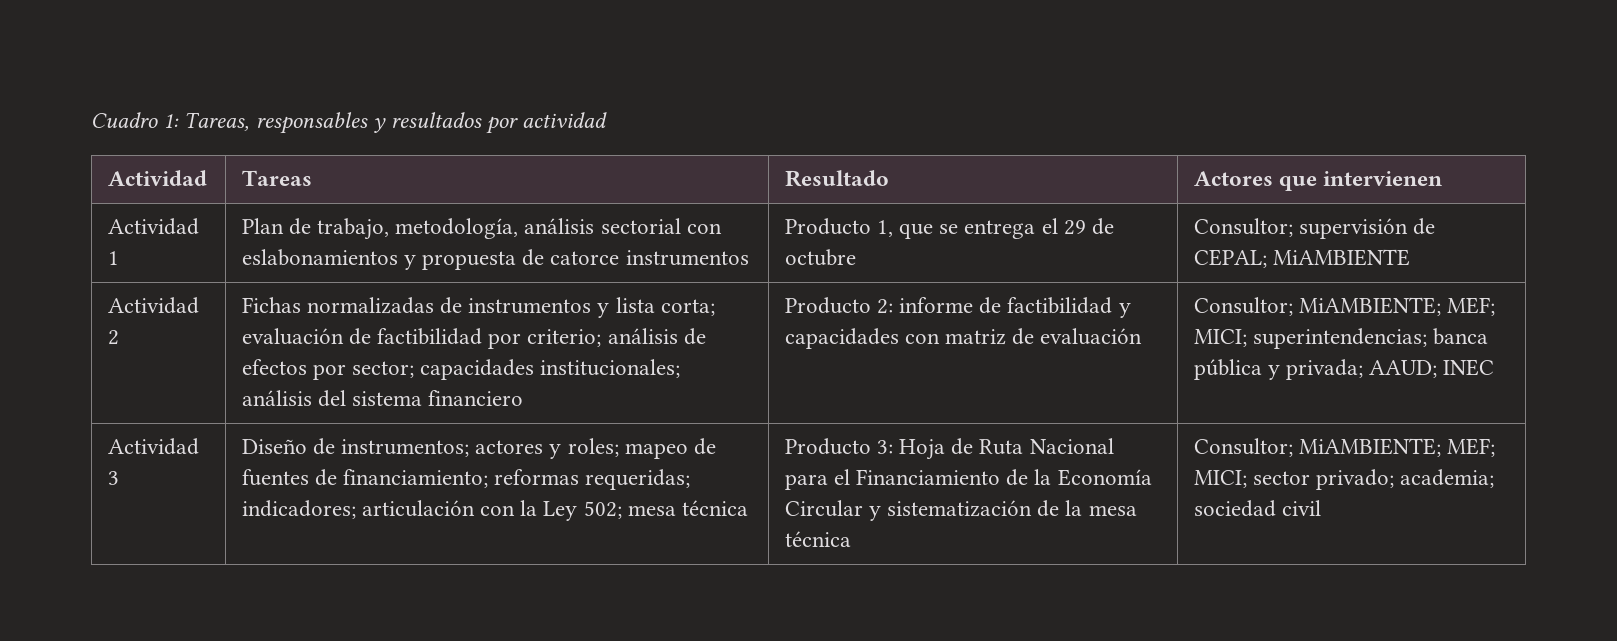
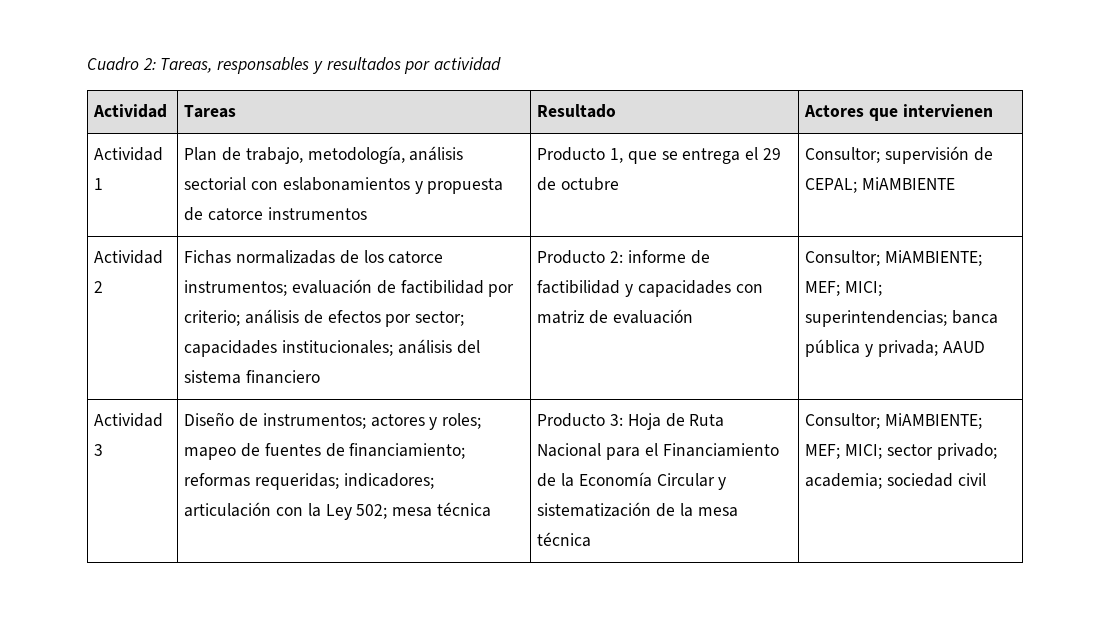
- Cuadro 1: Tareas, responsables y resultados por actividad
+ Cuadro 2: Tareas, responsables y resultados por actividad
- Fichas normalizadas de instrumentos y lista corta; evaluación de factibilidad por criterio; análisis de efectos por sector; capacidades institucionales; análisis del sistema financiero
+ Fichas normalizadas de los catorce instrumentos; evaluación de factibilidad por criterio; análisis de efectos por sector; capacidades institucionales; análisis del sistema financiero
- Consultor; MiAMBIENTE; MEF; MICI; superintendencias; banca pública y privada; AAUD; INEC
+ Consultor; MiAMBIENTE; MEF; MICI; superintendencias; banca pública y privada; AAUD

